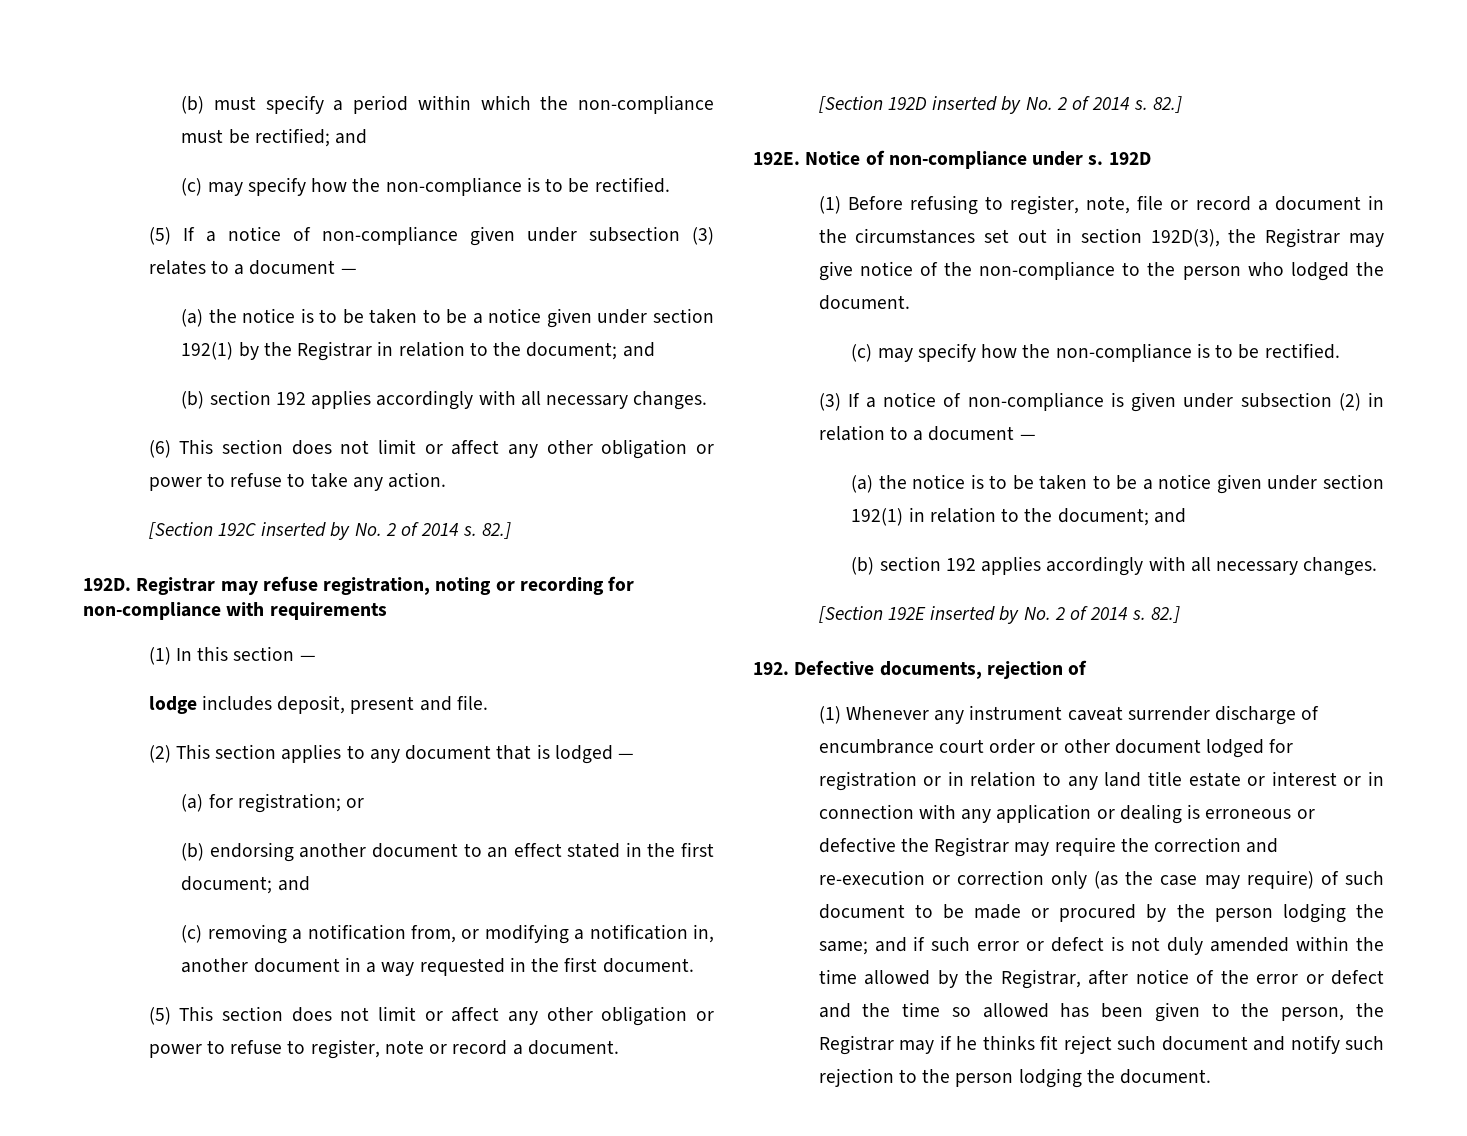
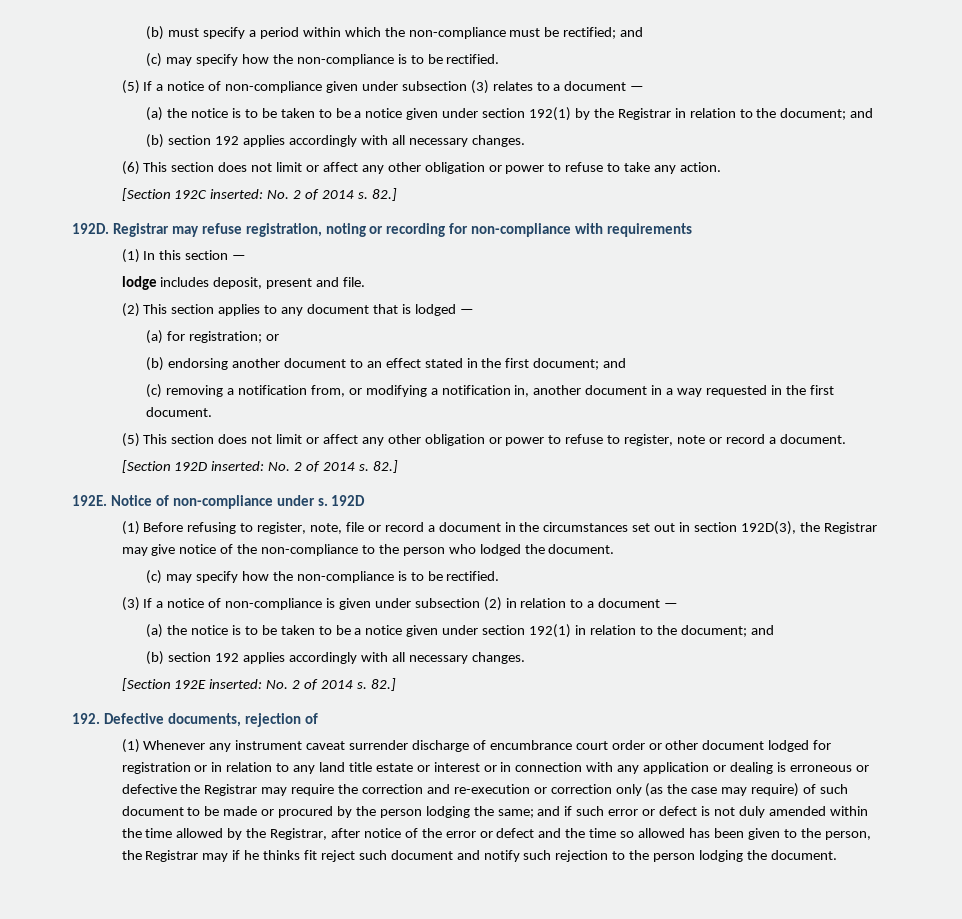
- [Section 192C inserted by No. 2 of 2014 s.
+ [Section 192C inserted: No. 2 of 2014 s.
- [Section 192D inserted by No. 2 of 2014 s.
+ [Section 192D inserted: No. 2 of 2014 s.
- [Section 192E inserted by No. 2 of 2014 s.
+ [Section 192E inserted: No. 2 of 2014 s.

